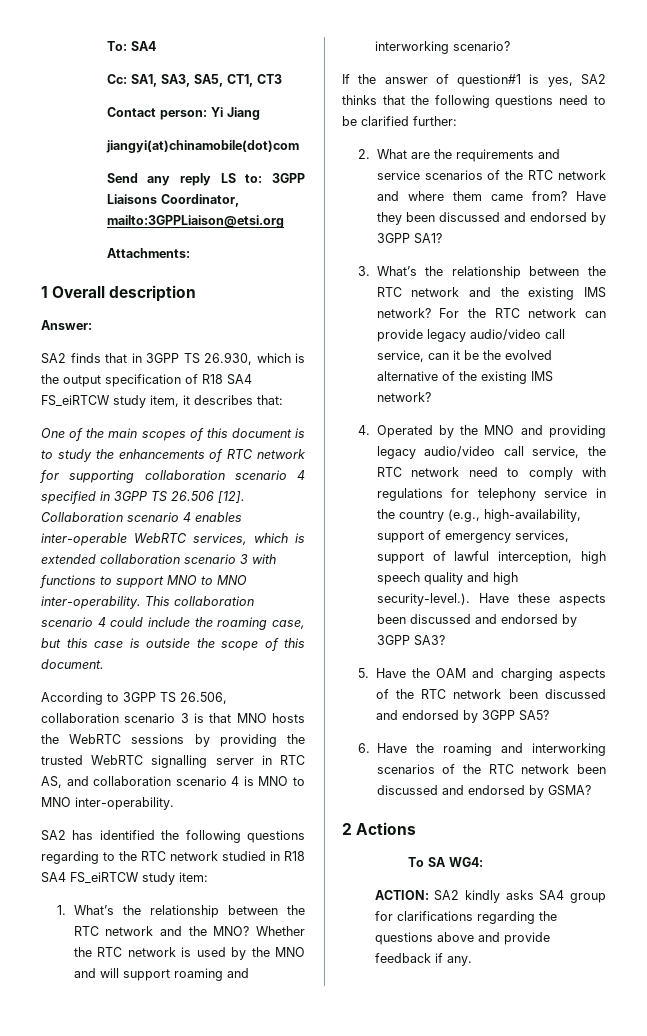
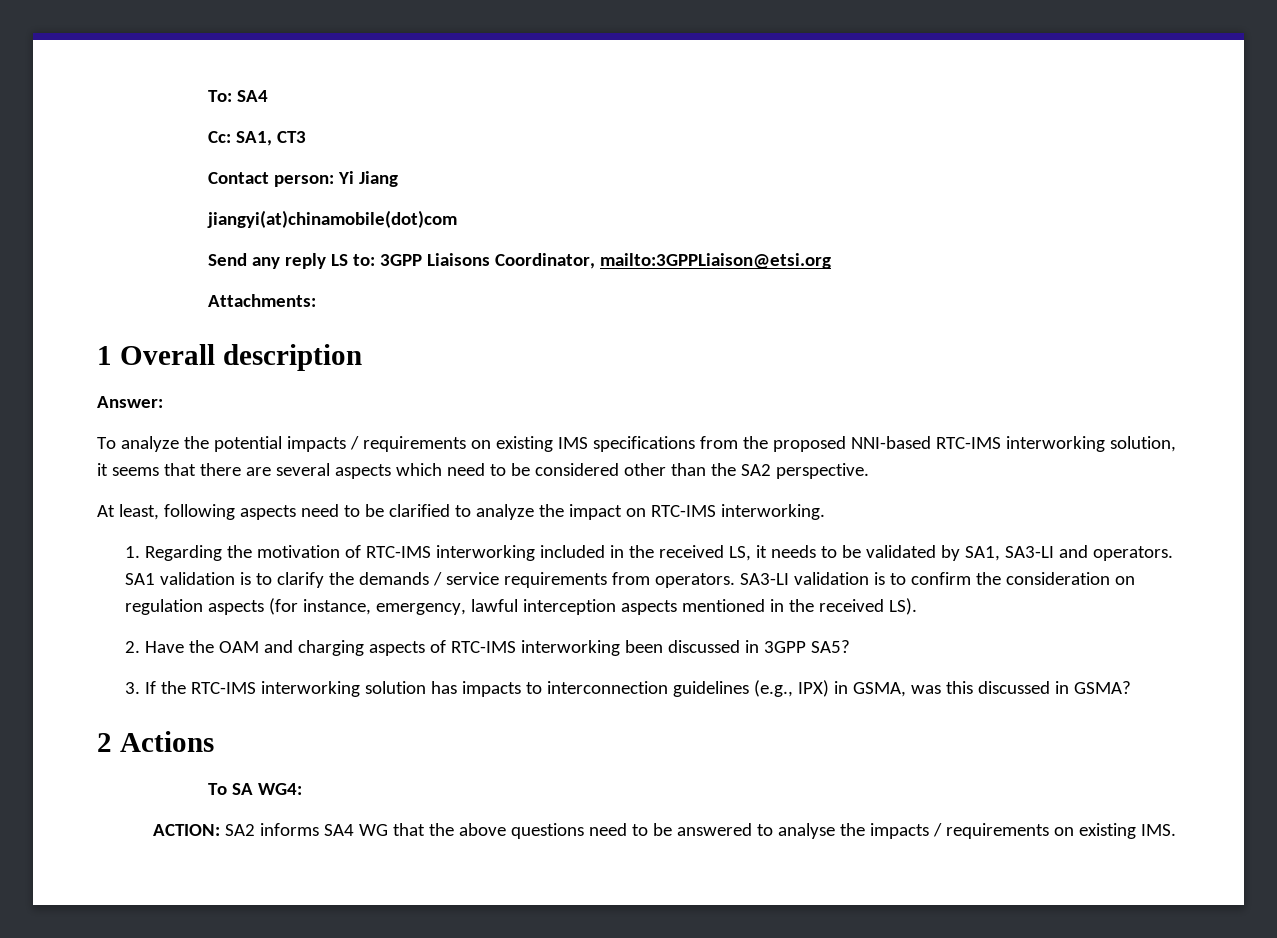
- Cc: SA1, SA3, SA5, CT1, CT3
+ Cc: SA1, CT3
- SA2 finds that in 3GPP TS 26.930, which is the output specification of R18 SA4 FS_eiRTCW study item, it describes that:
- One of the main scopes of this document is to study the enhancements of RTC network for supporting collaboration scenario 4 specified in 3GPP TS 26.506 [12]. Collaboration scenario 4 enables inter-operable WebRTC services, which is extended collaboration scenario 3 with functions to support MNO to MNO inter-operability. This collaboration scenario 4 could include the roaming case, but this case is outside the scope of this document.
- According to 3GPP TS 26.506, collaboration scenario 3 is that MNO hosts the WebRTC sessions by providing the trusted WebRTC signalling server in RTC AS, and collaboration scenario 4 is MNO to MNO inter-operability.
- SA2 has identified the following questions regarding to the RTC network studied in R18 SA4 FS_eiRTCW study item:
- 1. What’s the relationship between the RTC network and the MNO? Whether the RTC network is used by the MNO and will support roaming and interworking scenario?
- If the answer of question#1 is yes, SA2 thinks that the following questions need to be clarified further:
- 2. What are the requirements and service scenarios of the RTC network and where them came from? Have they been discussed and endorsed by 3GPP SA1?
- 3. What’s the relationship between the RTC network and the existing IMS network? For the RTC network can provide legacy audio/video call service, can it be the evolved alternative of the existing IMS network?
- 4. Operated by the MNO and providing legacy audio/video call service, the RTC network need to comply with regulations for telephony service in the country (e.g., high-availability, support of emergency services, support of lawful interception, high speech quality and high security-level.). Have these aspects been discussed and endorsed by 3GPP SA3?
- 5. Have the OAM and charging aspects of the RTC network been discussed and endorsed by 3GPP SA5?
- 6. Have the roaming and interworking scenarios of the RTC network been discussed and endorsed by GSMA?
+ To analyze the potential impacts / requirements on existing IMS specifications from the proposed NNI-based RTC-IMS interworking solution, it seems that there are several aspects which need to be considered other than the SA2 perspective.
+ At least, following aspects need to be clarified to analyze the impact on RTC-IMS interworking.
+ 1. Regarding the motivation of RTC-IMS interworking included in the received LS, it needs to be validated by SA1, SA3-LI and operators. SA1 validation is to clarify the demands / service requirements from operators. SA3-LI validation is to confirm the consideration on regulation aspects (for instance, emergency, lawful interception aspects mentioned in the received LS).
+ 2. Have the OAM and charging aspects of RTC-IMS interworking been discussed in 3GPP SA5?
+ 3. If the RTC-IMS interworking solution has impacts to interconnection guidelines (e.g., IPX) in GSMA, was this discussed in GSMA?
- ACTION: SA2 kindly asks SA4 group for clarifications regarding the questions above and provide feedback if any.
+ ACTION: SA2 informs SA4 WG that the above questions need to be answered to analyse the impacts / requirements on existing IMS.

